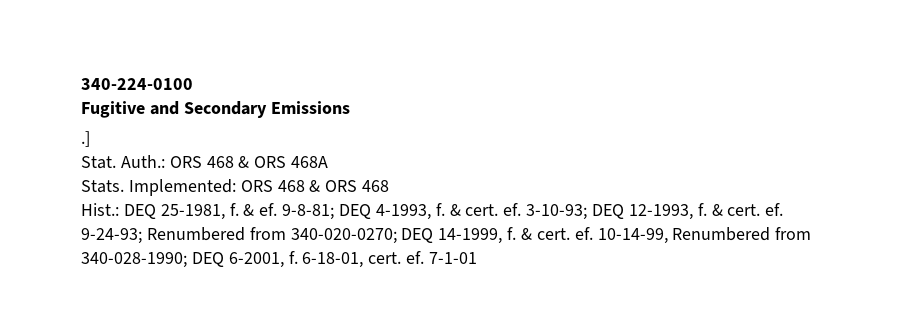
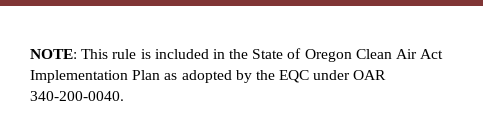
- 340-224-0100
- Fugitive and Secondary Emissions
- .]
- Stat. Auth.: ORS 468 & ORS 468A
- Stats. Implemented: ORS 468 & ORS 468
- Hist.: DEQ 25-1981, f. & ef. 9-8-81; DEQ 4-1993, f. & cert. ef. 3-10-93; DEQ 12-1993, f. & cert. ef. 9-24-93; Renumbered from 340-020-0270; DEQ 14-1999, f. & cert. ef. 10-14-99, Renumbered from 340-028-1990; DEQ 6-2001, f. 6-18-01, cert. ef. 7-1-01
+ NOTE: This rule is included in the State of Oregon Clean Air Act Implementation Plan as adopted by the EQC under OAR 340-200-0040.

